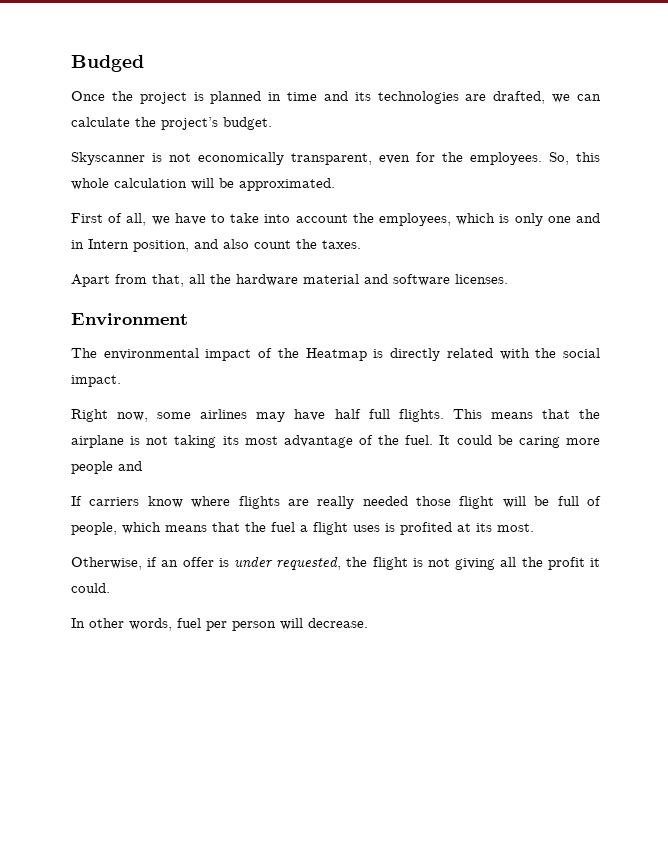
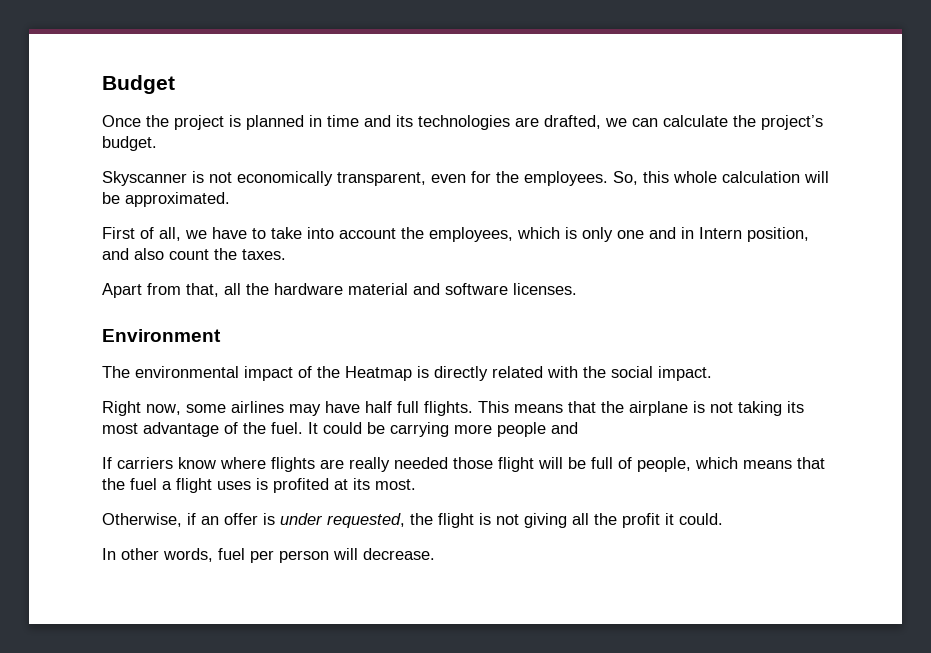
- Budged
+ Budget
- It could be caring more people and
+ It could be carrying more people and

